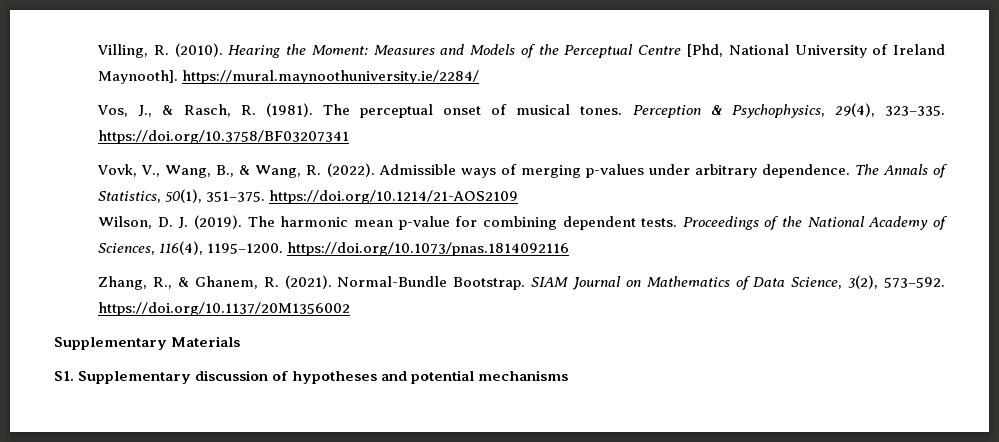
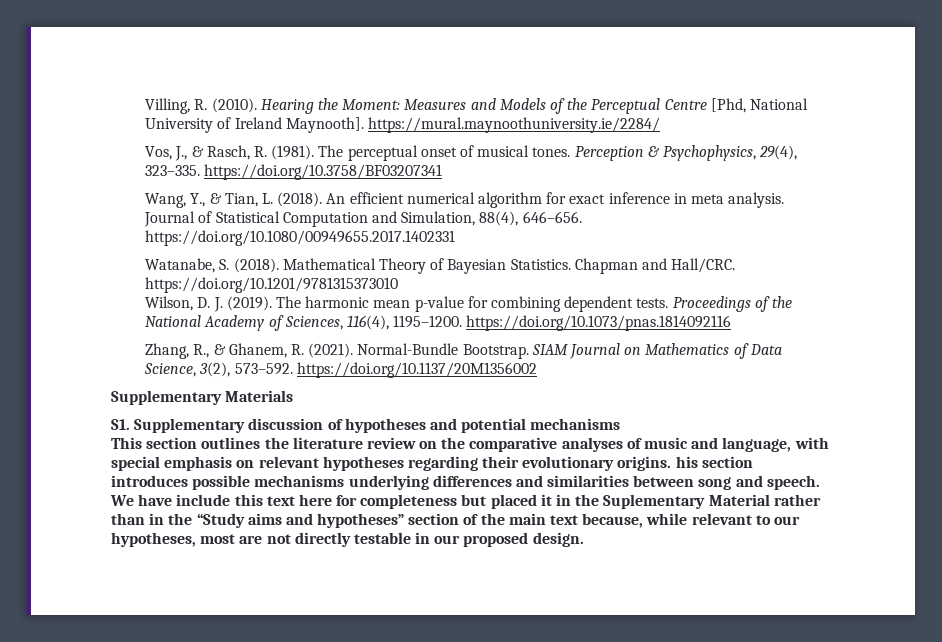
- Vovk, V., Wang, B., & Wang, R. (2022). Admissible ways of merging p-values under arbitrary dependence. The Annals of Statistics, 50(1), 351–375. https://doi.org/10.1214/21-AOS2109
+ Wang, Y., & Tian, L. (2018). An efficient numerical algorithm for exact inference in meta analysis. Journal of Statistical Computation and Simulation, 88(4), 646–656. https://doi.org/10.1080/00949655.2017.1402331
+ Watanabe, S. (2018). Mathematical Theory of Bayesian Statistics. Chapman and Hall/CRC. https://doi.org/10.1201/9781315373010
+ This section outlines the literature review on the comparative analyses of music and language, with special emphasis on relevant hypotheses regarding their evolutionary origins. his section introduces possible mechanisms underlying differences and similarities between song and speech. We have include this text here for completeness but placed it in the Suplementary Material rather than in the “Study aims and hypotheses” section of the main text because, while relevant to our hypotheses, most are not directly testable in our proposed design.

